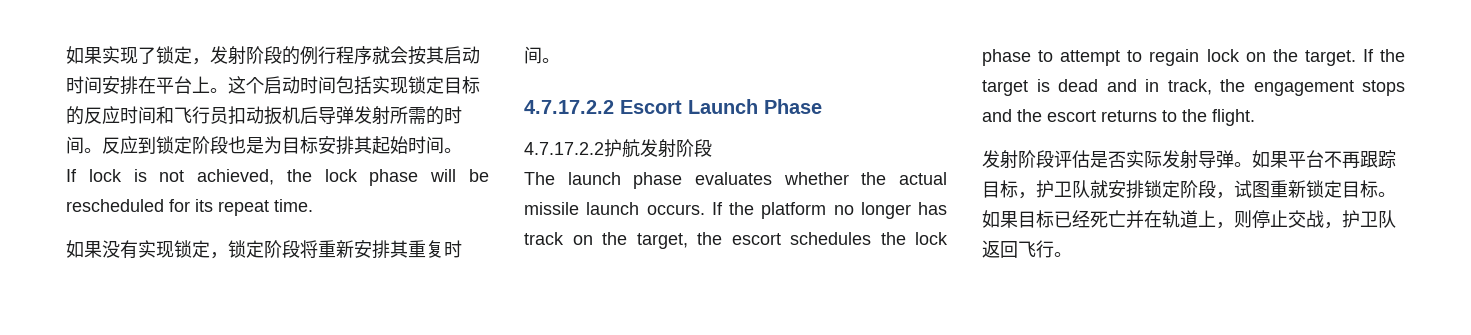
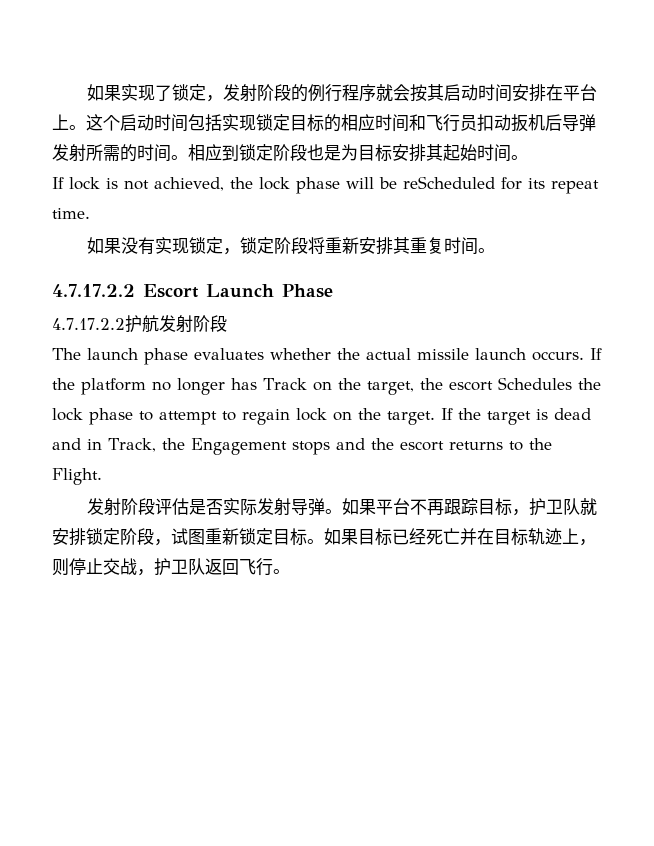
- 这个启动时间包括实现锁定目标的反应时间和飞行员扣动扳机后导弹发射所需的时间。
+ 这个启动时间包括实现锁定目标的相应时间和飞行员扣动扳机后导弹发射所需的时间。
- 反应到锁定阶段也是为目标安排其起始时间。
+ 相应到锁定阶段也是为目标安排其起始时间。
- If lock is not achieved, the lock phase will be rescheduled for its repeat time.
+ If lock is not achieved, the lock phase will be reScheduled for its repeat time.
- If the platform no longer has track on the target, the escort schedules the lock phase to attempt to regain lock on the target.
+ If the platform no longer has Track on the target, the escort Schedules the lock phase to attempt to regain lock on the target.
- If the target is dead and in track, the engagement stops and the escort returns to the flight.
+ If the target is dead and in Track, the Engagement stops and the escort returns to the Flight.
- 如果目标已经死亡并在轨道上，则停止交战，护卫队返回飞行。
+ 如果目标已经死亡并在目标轨迹上，则停止交战，护卫队返回飞行。

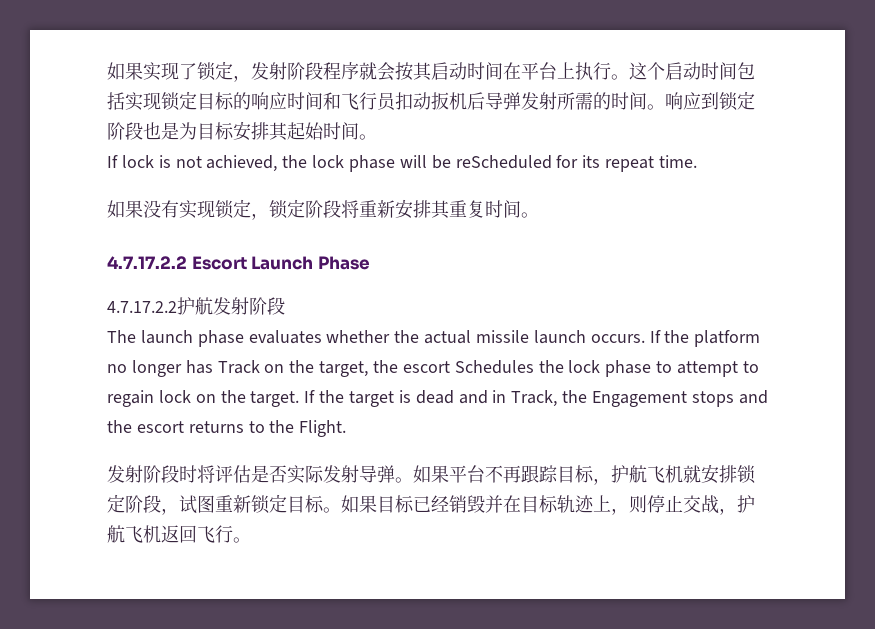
- 如果实现了锁定，发射阶段的例行程序就会按其启动时间安排在平台上。
+ 如果实现了锁定，发射阶段程序就会按其启动时间在平台上执行。
- 这个启动时间包括实现锁定目标的相应时间和飞行员扣动扳机后导弹发射所需的时间。
+ 这个启动时间包括实现锁定目标的响应时间和飞行员扣动扳机后导弹发射所需的时间。
- 相应到锁定阶段也是为目标安排其起始时间。
+ 响应到锁定阶段也是为目标安排其起始时间。
- 发射阶段评估是否实际发射导弹。
+ 发射阶段时将评估是否实际发射导弹。
- 如果平台不再跟踪目标，护卫队就安排锁定阶段，试图重新锁定目标。
+ 如果平台不再跟踪目标，护航飞机就安排锁定阶段，试图重新锁定目标。
- 如果目标已经死亡并在目标轨迹上，则停止交战，护卫队返回飞行。
+ 如果目标已经销毁并在目标轨迹上，则停止交战，护航飞机返回飞行。

